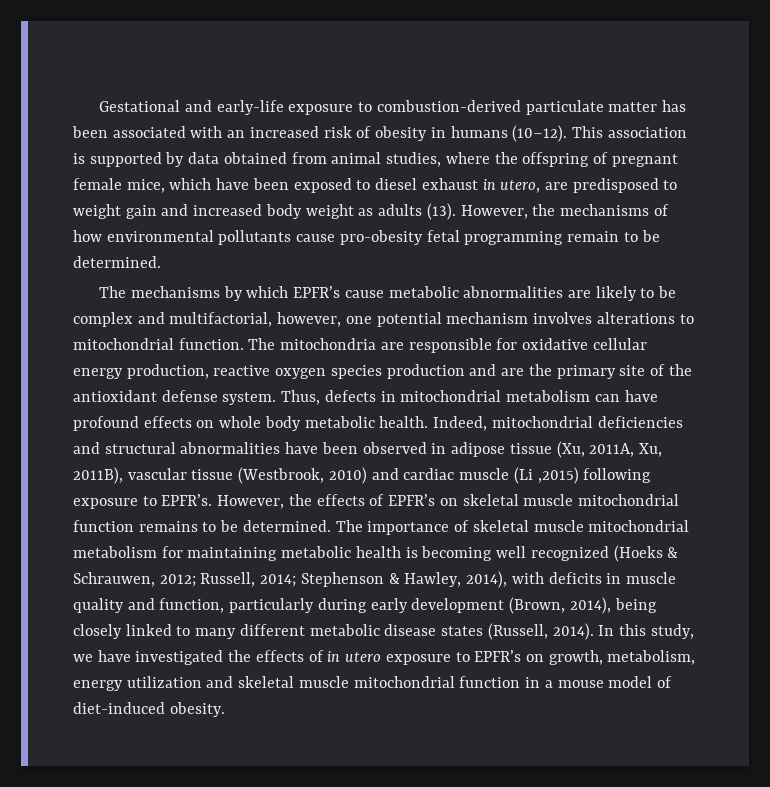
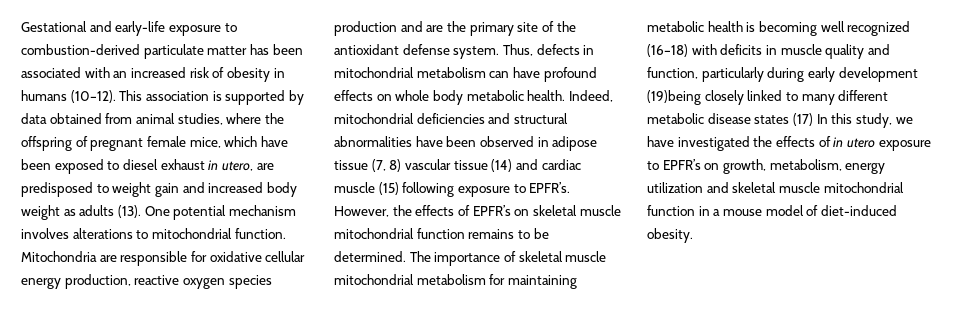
- However, the mechanisms of how environmental pollutants cause pro-obesity fetal programming remain to be determined.
- The mechanisms by which EPFR’s cause metabolic abnormalities are likely to be complex and multifactorial, however, one potential mechanism involves alterations to mitochondrial function.
+ One potential mechanism involves alterations to mitochondrial function.
- The mitochondria are responsible for oxidative cellular energy production, reactive oxygen species production and are the primary site of the antioxidant defense system.
+ Mitochondria are responsible for oxidative cellular energy production, reactive oxygen species production and are the primary site of the antioxidant defense system.
- Indeed, mitochondrial deficiencies and structural abnormalities have been observed in adipose tissue (Xu, 2011A, Xu, 2011B), vascular tissue (Westbrook, 2010) and cardiac muscle (Li ,2015) following exposure to EPFR’s.
+ Indeed, mitochondrial deficiencies and structural abnormalities have been observed in adipose tissue (7, 8) vascular tissue (14) and cardiac muscle (15) following exposure to EPFR’s.
- The importance of skeletal muscle mitochondrial metabolism for maintaining metabolic health is becoming well recognized (Hoeks & Schrauwen, 2012; Russell, 2014; Stephenson & Hawley, 2014), with deficits in muscle quality and function, particularly during early development (Brown, 2014), being closely linked to many different metabolic disease states (Russell, 2014). In this study, we have investigated the effects of in utero exposure to EPFR’s on growth, metabolism, energy utilization and skeletal muscle mitochondrial function in a mouse model of diet-induced obesity.
+ The importance of skeletal muscle mitochondrial metabolism for maintaining metabolic health is becoming well recognized (16–18) with deficits in muscle quality and function, particularly during early development (19)being closely linked to many different metabolic disease states (17) In this study, we have investigated the effects of in utero exposure to EPFR’s on growth, metabolism, energy utilization and skeletal muscle mitochondrial function in a mouse model of diet-induced obesity.

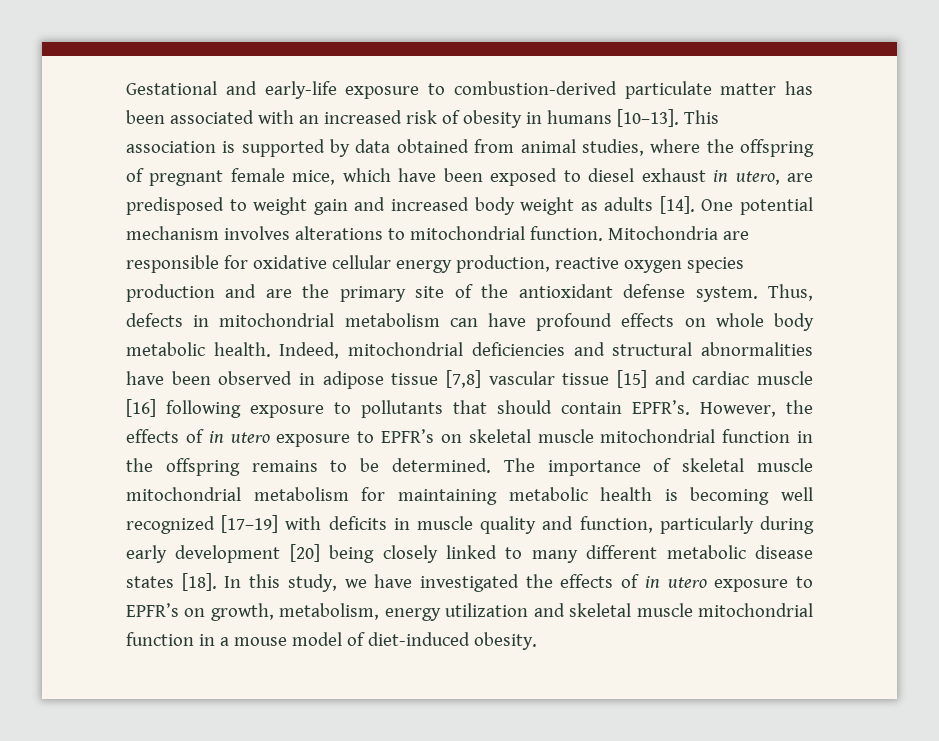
- Gestational and early-life exposure to combustion-derived particulate matter has been associated with an increased risk of obesity in humans (10–12).
+ Gestational and early-life exposure to combustion-derived particulate matter has been associated with an increased risk of obesity in humans [10–13].
- This association is supported by data obtained from animal studies, where the offspring of pregnant female mice, which have been exposed to diesel exhaust in utero, are predisposed to weight gain and increased body weight as adults (13).
+ This association is supported by data obtained from animal studies, where the offspring of pregnant female mice, which have been exposed to diesel exhaust in utero, are predisposed to weight gain and increased body weight as adults [14].
- Indeed, mitochondrial deficiencies and structural abnormalities have been observed in adipose tissue (7, 8) vascular tissue (14) and cardiac muscle (15) following exposure to EPFR’s.
+ Indeed, mitochondrial deficiencies and structural abnormalities have been observed in adipose tissue [7,8] vascular tissue [15] and cardiac muscle [16] following exposure to pollutants that should contain EPFR’s.
- However, the effects of EPFR’s on skeletal muscle mitochondrial function remains to be determined.
+ However, the effects of in utero exposure to EPFR’s on skeletal muscle mitochondrial function in the offspring remains to be determined.
- The importance of skeletal muscle mitochondrial metabolism for maintaining metabolic health is becoming well recognized (16–18) with deficits in muscle quality and function, particularly during early development (19)being closely linked to many different metabolic disease states (17) In this study, we have investigated the effects of in utero exposure to EPFR’s on growth, metabolism, energy utilization and skeletal muscle mitochondrial function in a mouse model of diet-induced obesity.
+ The importance of skeletal muscle mitochondrial metabolism for maintaining metabolic health is becoming well recognized [17–19] with deficits in muscle quality and function, particularly during early development [20] being closely linked to many different metabolic disease states [18]. In this study, we have investigated the effects of in utero exposure to EPFR’s on growth, metabolism, energy utilization and skeletal muscle mitochondrial function in a mouse model of diet-induced obesity.

